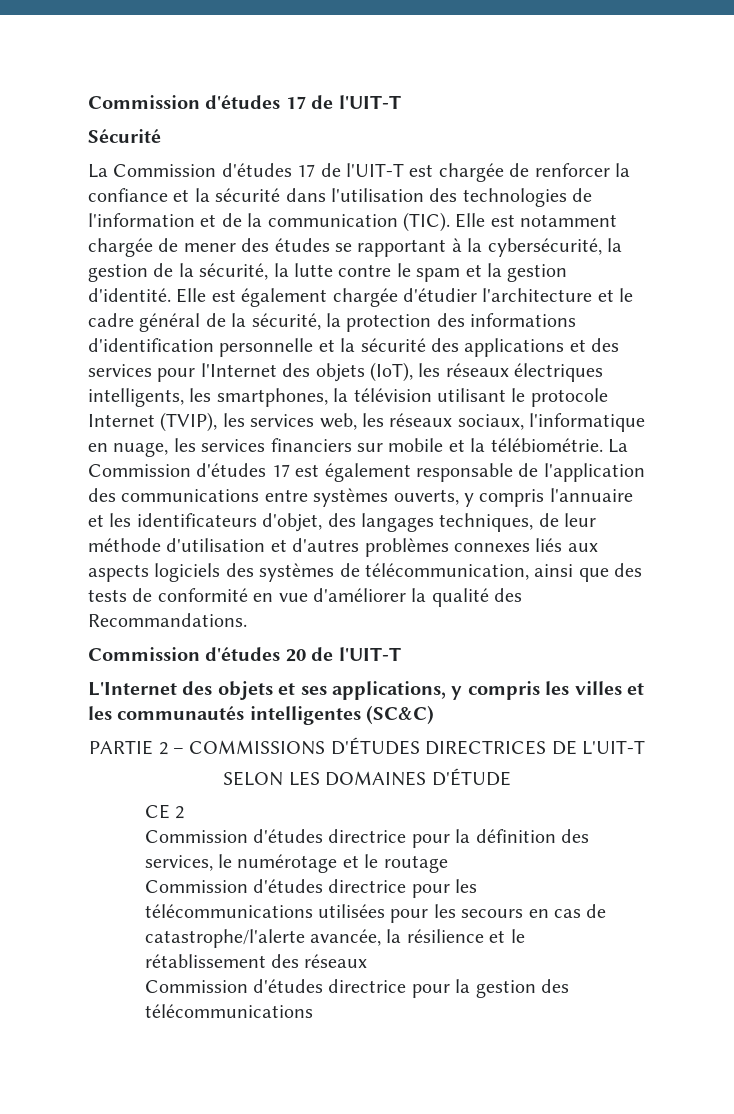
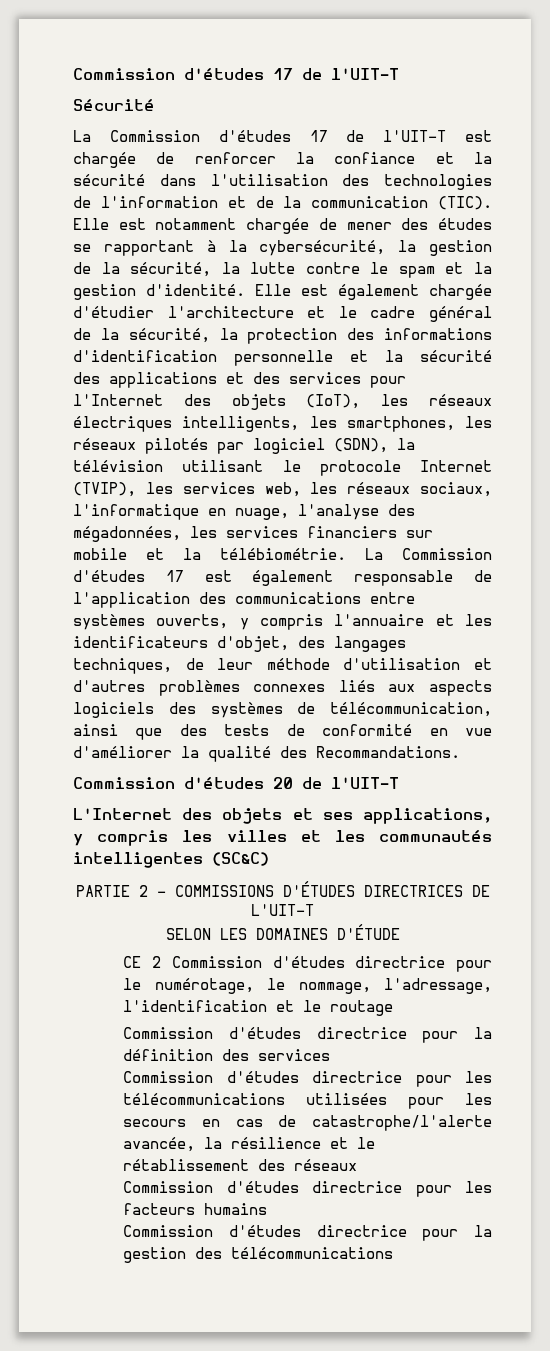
- Elle est également chargée d'étudier l'architecture et le cadre général de la sécurité, la protection des informations d'identification personnelle et la sécurité des applications et des services pour l'Internet des objets (IoT), les réseaux électriques intelligents, les smartphones, la télévision utilisant le protocole Internet (TVIP), les services web, les réseaux sociaux, l'informatique en nuage, les services financiers sur mobile et la télébiométrie.
+ Elle est également chargée d'étudier l'architecture et le cadre général de la sécurité, la protection des informations d'identification personnelle et la sécurité des applications et des services pour l'Internet des objets (IoT), les réseaux électriques intelligents, les smartphones, les réseaux pilotés par logiciel (SDN), la télévision utilisant le protocole Internet (TVIP), les services web, les réseaux sociaux, l'informatique en nuage, l'analyse des mégadonnées, les services financiers sur mobile et la télébiométrie.
- CE 2
+ CE 2 Commission d'études directrice pour le numérotage, le nommage, l'adressage, l'identification et le routage
- Commission d'études directrice pour la définition des services, le numérotage et le routage
+ Commission d'études directrice pour la définition des services
+ Commission d'études directrice pour les facteurs humains

